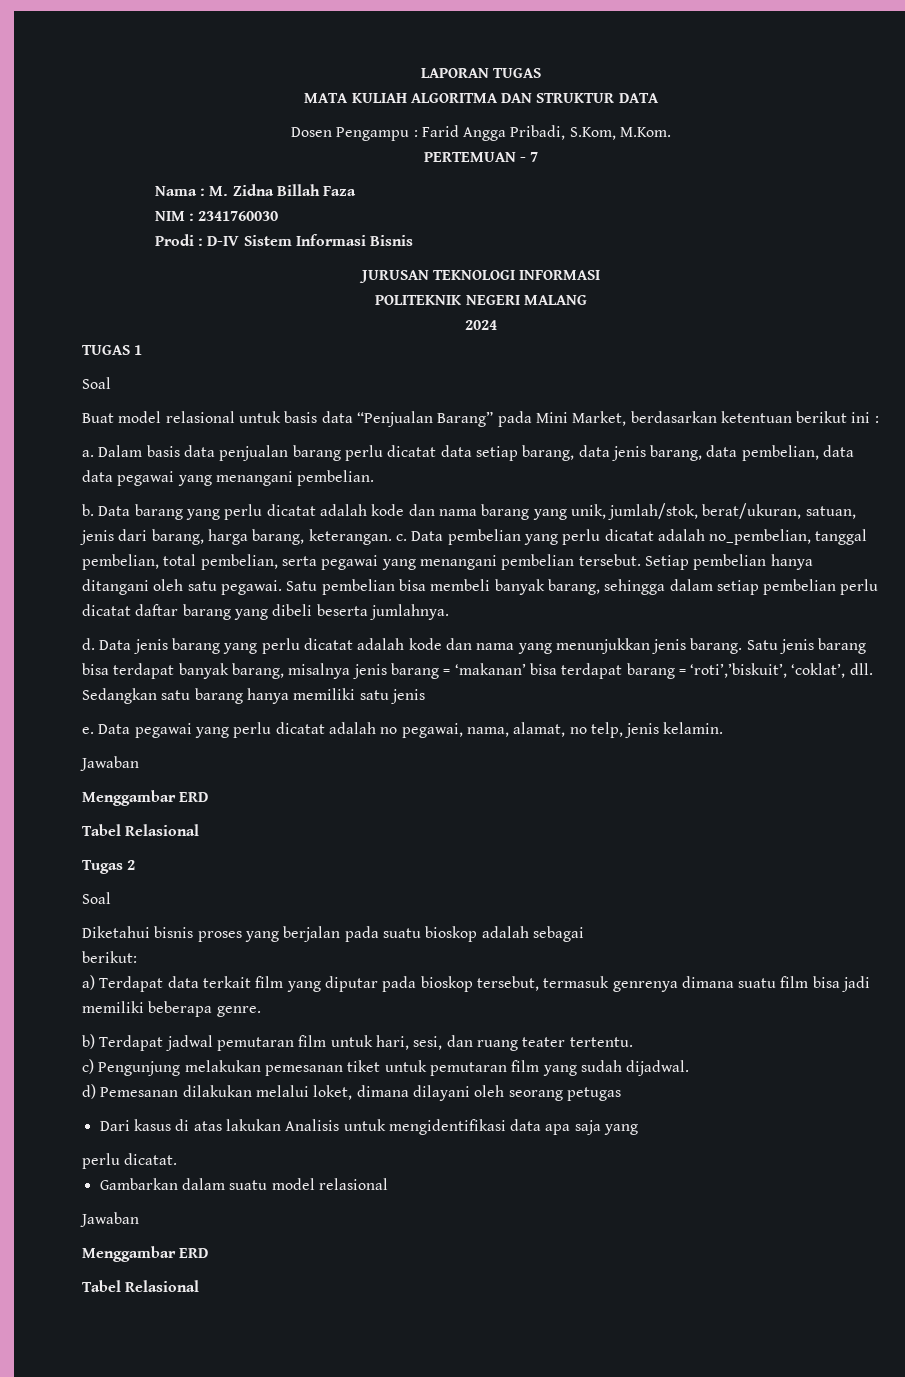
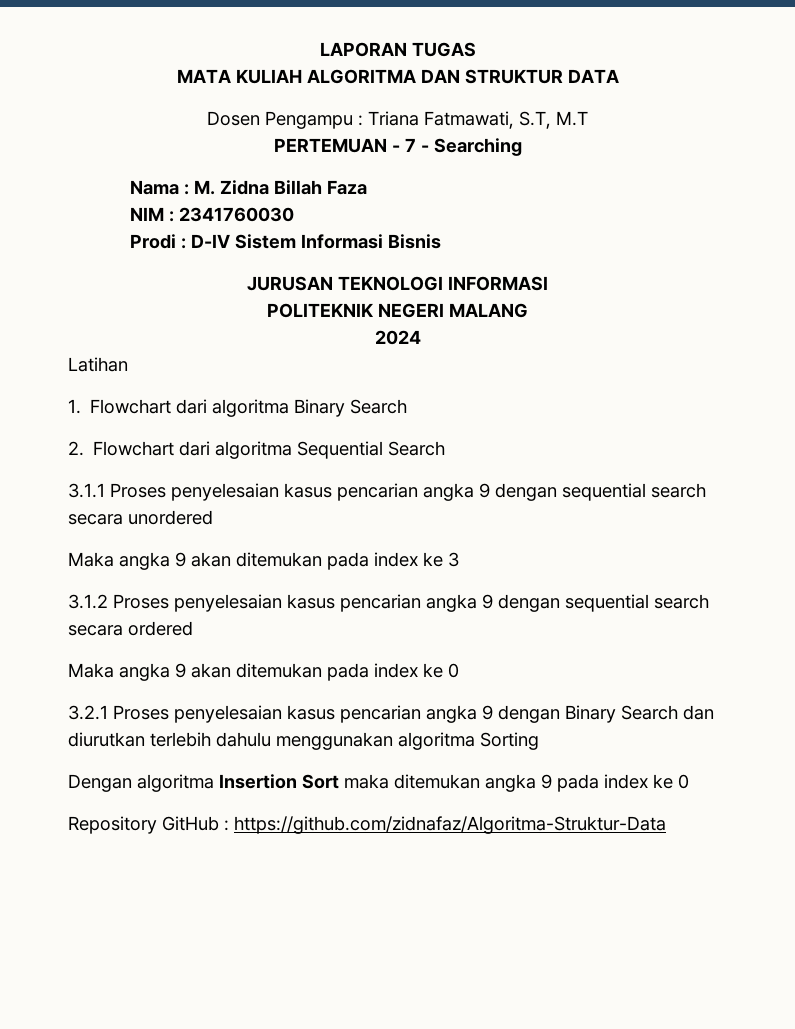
- Dosen Pengampu : Farid Angga Pribadi, S.Kom, M.Kom.
+ Dosen Pengampu : Triana Fatmawati, S.T, M.T
- PERTEMUAN - 7
+ PERTEMUAN - 7 - Searching
- TUGAS 1
- Soal
- Buat model relasional untuk basis data “Penjualan Barang” pada Mini Market, berdasarkan ketentuan berikut ini :
- a. Dalam basis data penjualan barang perlu dicatat data setiap barang, data jenis barang, data pembelian, data data pegawai yang menangani pembelian.
- b. Data barang yang perlu dicatat adalah kode dan nama barang yang unik, jumlah/stok, berat/ukuran, satuan, jenis dari barang, harga barang, keterangan. c. Data pembelian yang perlu dicatat adalah no_pembelian, tanggal pembelian, total pembelian, serta pegawai yang menangani pembelian tersebut. Setiap pembelian hanya ditangani oleh satu pegawai. Satu pembelian bisa membeli banyak barang, sehingga dalam setiap pembelian perlu dicatat daftar barang yang dibeli beserta jumlahnya.
- d. Data jenis barang yang perlu dicatat adalah kode dan nama yang menunjukkan jenis barang. Satu jenis barang bisa terdapat banyak barang, misalnya jenis barang = ‘makanan’ bisa terdapat barang = ‘roti’,’biskuit’, ‘coklat’, dll. Sedangkan satu barang hanya memiliki satu jenis
- e. Data pegawai yang perlu dicatat adalah no pegawai, nama, alamat, no telp, jenis kelamin.
- Jawaban
- Menggambar ERD
- Tabel Relasional
- Tugas 2
- Soal
- Diketahui bisnis proses yang berjalan pada suatu bioskop adalah sebagai
- berikut:
- a) Terdapat data terkait film yang diputar pada bioskop tersebut, termasuk genrenya dimana suatu film bisa jadi memiliki beberapa genre.
- b) Terdapat jadwal pemutaran film untuk hari, sesi, dan ruang teater tertentu.
- c) Pengunjung melakukan pemesanan tiket untuk pemutaran film yang sudah dijadwal.
- d) Pemesanan dilakukan melalui loket, dimana dilayani oleh seorang petugas
- Dari kasus di atas lakukan Analisis untuk mengidentifikasi data apa saja yang
- perlu dicatat.
- Gambarkan dalam suatu model relasional
- Jawaban
- Menggambar ERD
- Tabel Relasional
+ Latihan
+ 1. Flowchart dari algoritma Binary Search
+ 2. Flowchart dari algoritma Sequential Search
+ 3.1.1 Proses penyelesaian kasus pencarian angka 9 dengan sequential search secara unordered
+ Maka angka 9 akan ditemukan pada index ke 3
+ 3.1.2 Proses penyelesaian kasus pencarian angka 9 dengan sequential search secara ordered
+ Maka angka 9 akan ditemukan pada index ke 0
+ 3.2.1 Proses penyelesaian kasus pencarian angka 9 dengan Binary Search dan diurutkan terlebih dahulu menggunakan algoritma Sorting
+ Dengan algoritma Insertion Sort maka ditemukan angka 9 pada index ke 0
+ Repository GitHub : https://github.com/zidnafaz/Algoritma-Struktur-Data

